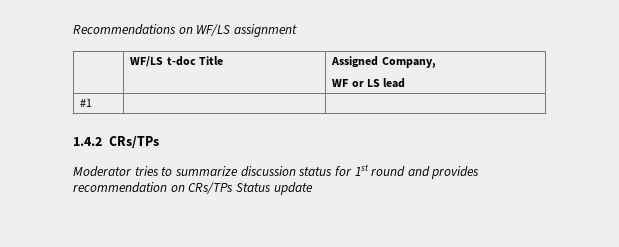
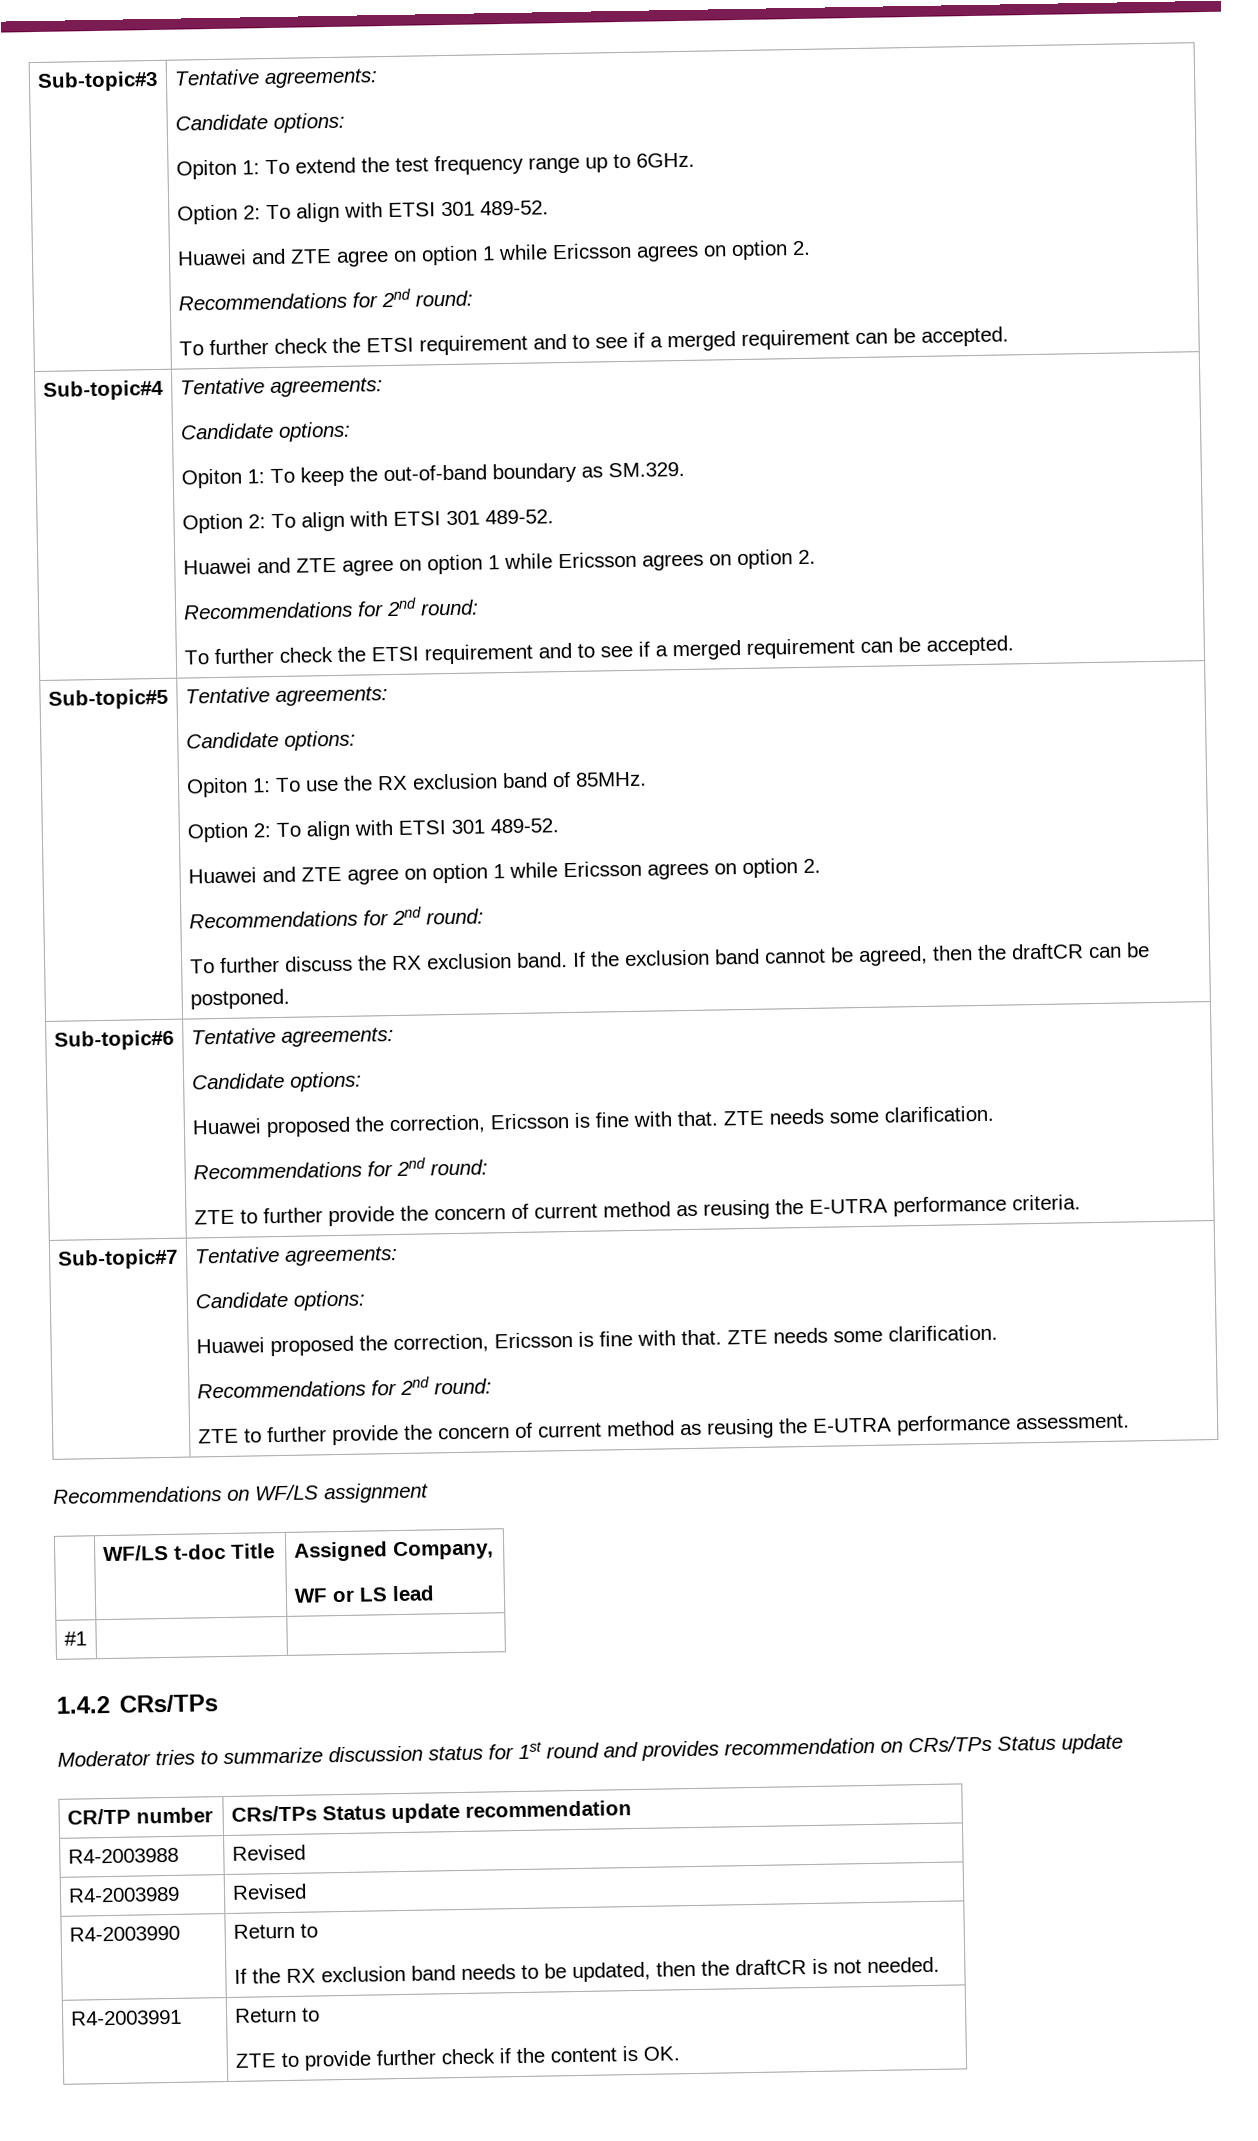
+ Sub-topic#3 | Tentative agreements:
+ Candidate options:
+ Opiton 1: To extend the test frequency range up to 6GHz.
+ Option 2: To align with ETSI 301 489-52.
+ Huawei and ZTE agree on option 1 while Ericsson agrees on option 2.
+ Recommendations for 2nd round:
+ To further check the ETSI requirement and to see if a merged requirement can be accepted.
+ Sub-topic#4 | Tentative agreements:
+ Candidate options:
+ Opiton 1: To keep the out-of-band boundary as SM.329.
+ Option 2: To align with ETSI 301 489-52.
+ Huawei and ZTE agree on option 1 while Ericsson agrees on option 2.
+ Recommendations for 2nd round:
+ To further check the ETSI requirement and to see if a merged requirement can be accepted.
+ Sub-topic#5 | Tentative agreements:
+ Candidate options:
+ Opiton 1: To use the RX exclusion band of 85MHz.
+ Option 2: To align with ETSI 301 489-52.
+ Huawei and ZTE agree on option 1 while Ericsson agrees on option 2.
+ Recommendations for 2nd round:
+ To further discuss the RX exclusion band. If the exclusion band cannot be agreed, then the draftCR can be postponed.
+ Sub-topic#6 | Tentative agreements:
+ Candidate options:
+ Huawei proposed the correction, Ericsson is fine with that. ZTE needs some clarification.
+ Recommendations for 2nd round:
+ ZTE to further provide the concern of current method as reusing the E-UTRA performance criteria.
+ Sub-topic#7 | Tentative agreements:
+ Candidate options:
+ Huawei proposed the correction, Ericsson is fine with that. ZTE needs some clarification.
+ Recommendations for 2nd round:
+ ZTE to further provide the concern of current method as reusing the E-UTRA performance assessment.
+ CR/TP number | CRs/TPs Status update recommendation
+ R4-2003988 | Revised
+ R4-2003989 | Revised
+ R4-2003990 | Return to
+ If the RX exclusion band needs to be updated, then the draftCR is not needed.
+ R4-2003991 | Return to
+ ZTE to provide further check if the content is OK.

